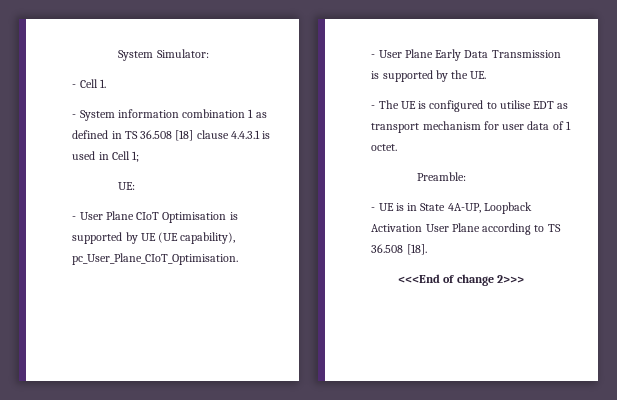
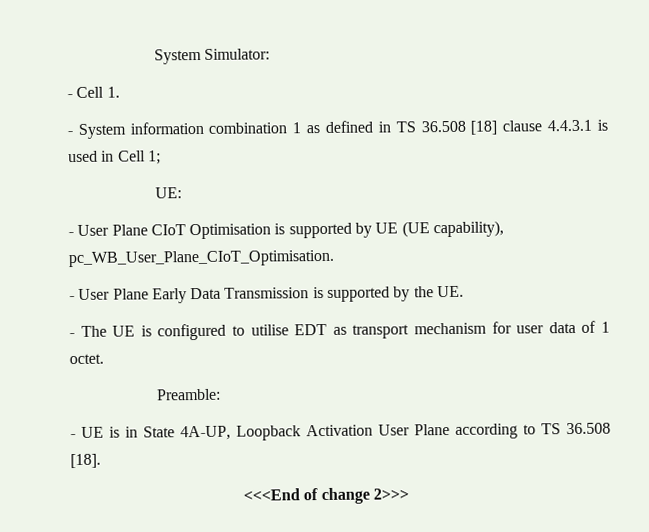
- - User Plane CIoT Optimisation is supported by UE (UE capability), pc_User_Plane_CIoT_Optimisation.
+ - User Plane CIoT Optimisation is supported by UE (UE capability), pc_WB_User_Plane_CIoT_Optimisation.

